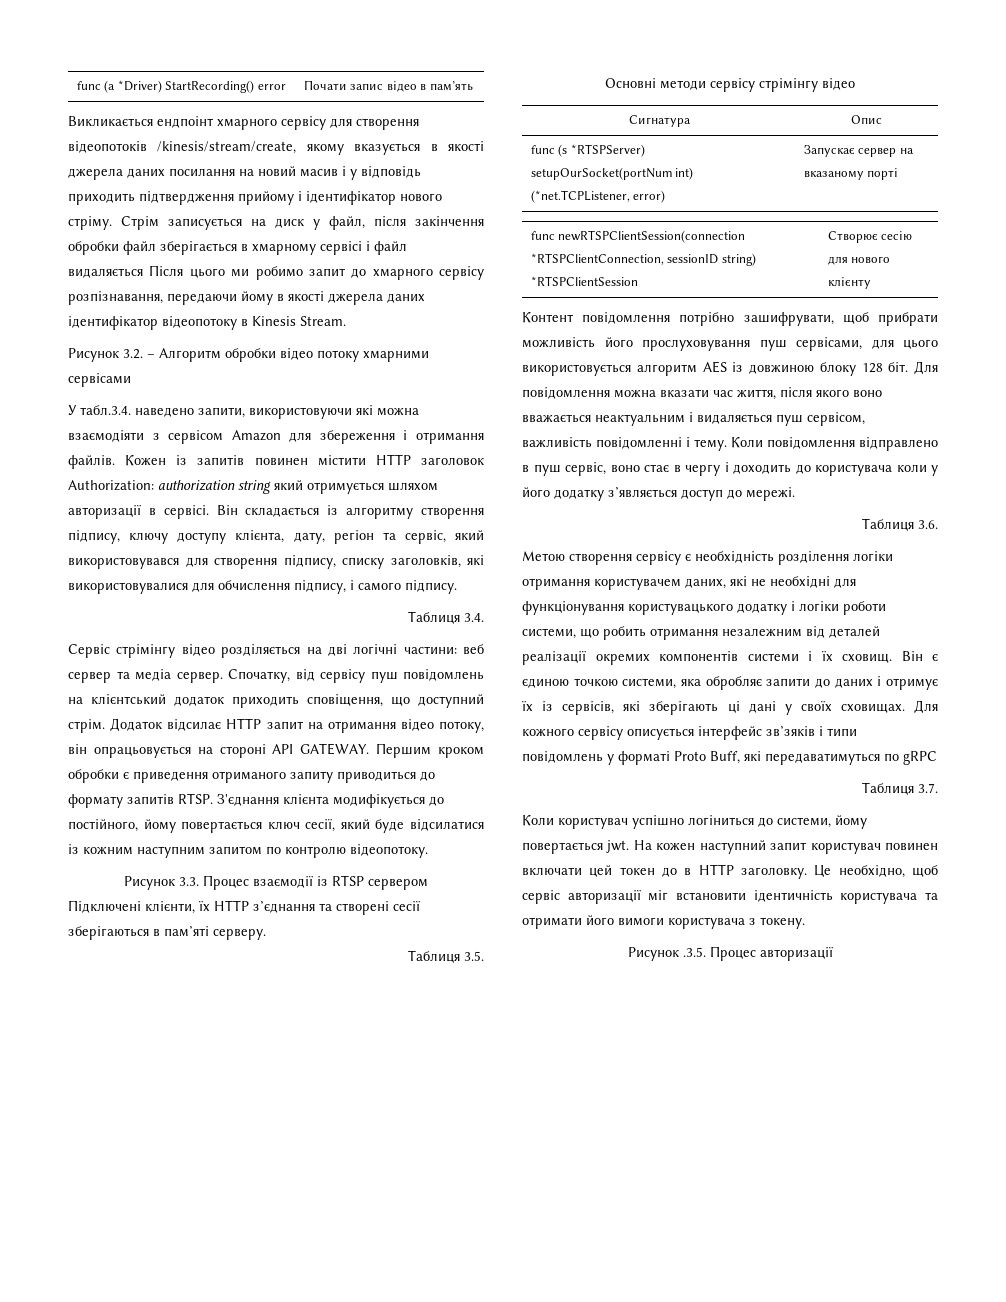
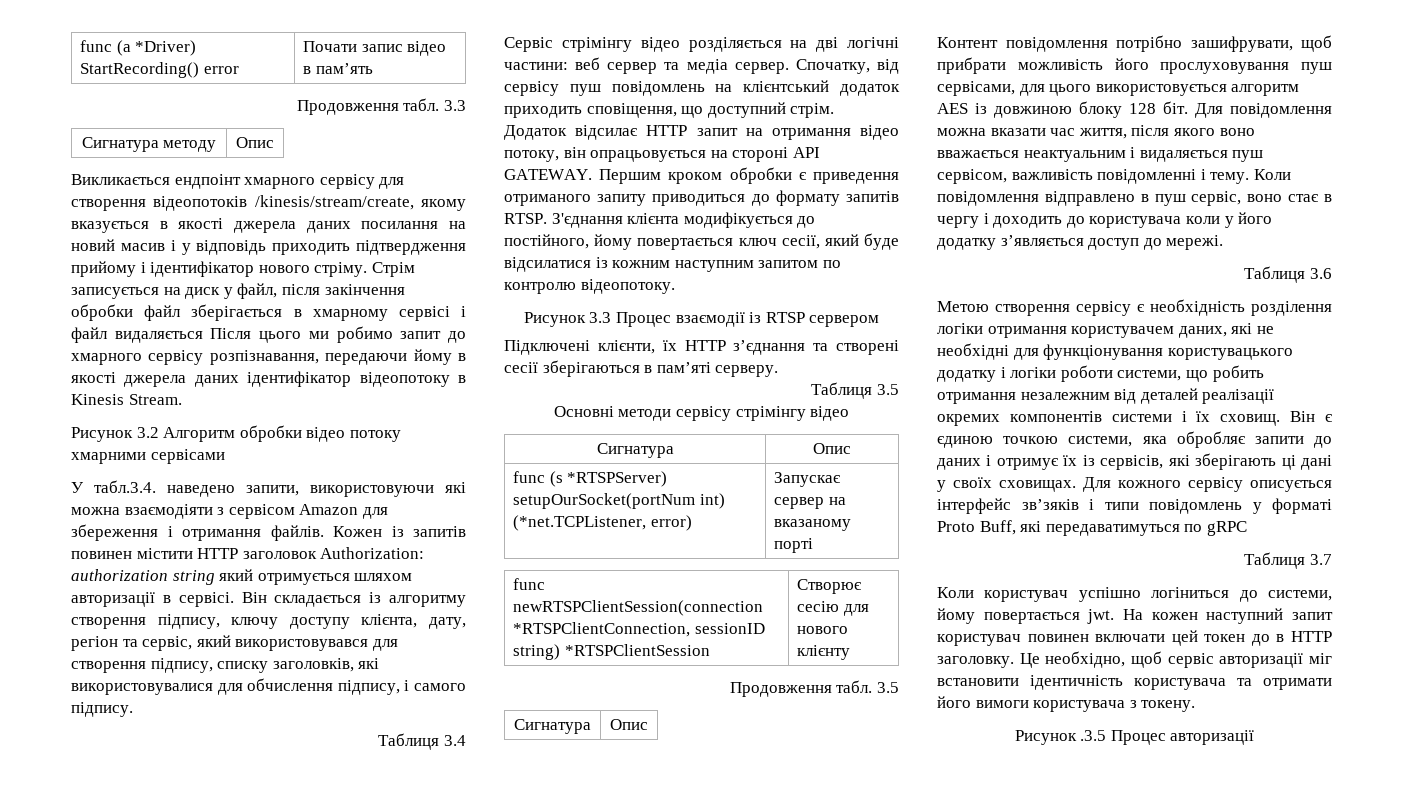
+ Продовження табл. 3.3
+ Сигнатура методу | Опиc
- Рисунок 3.2. – Алгоритм обробки відео потоку хмарними сервісами
+ Рисунок 3.2 Алгоритм обробки відео потоку хмарними сервісами
- Таблиця 3.4.
+ Таблиця 3.4
- Рисунок 3.3. Процес взаємодії із RTSP сервером
+ Рисунок 3.3 Процес взаємодії із RTSP сервером
- Таблиця 3.5.
+ Таблиця 3.5
+ Продовження табл. 3.5
+ Сигнатура | Опиc
- Таблиця 3.6.
+ Таблиця 3.6
- Таблиця 3.7.
+ Таблиця 3.7
- Рисунок .3.5. Процес авторизації
+ Рисунок .3.5 Процес авторизації

